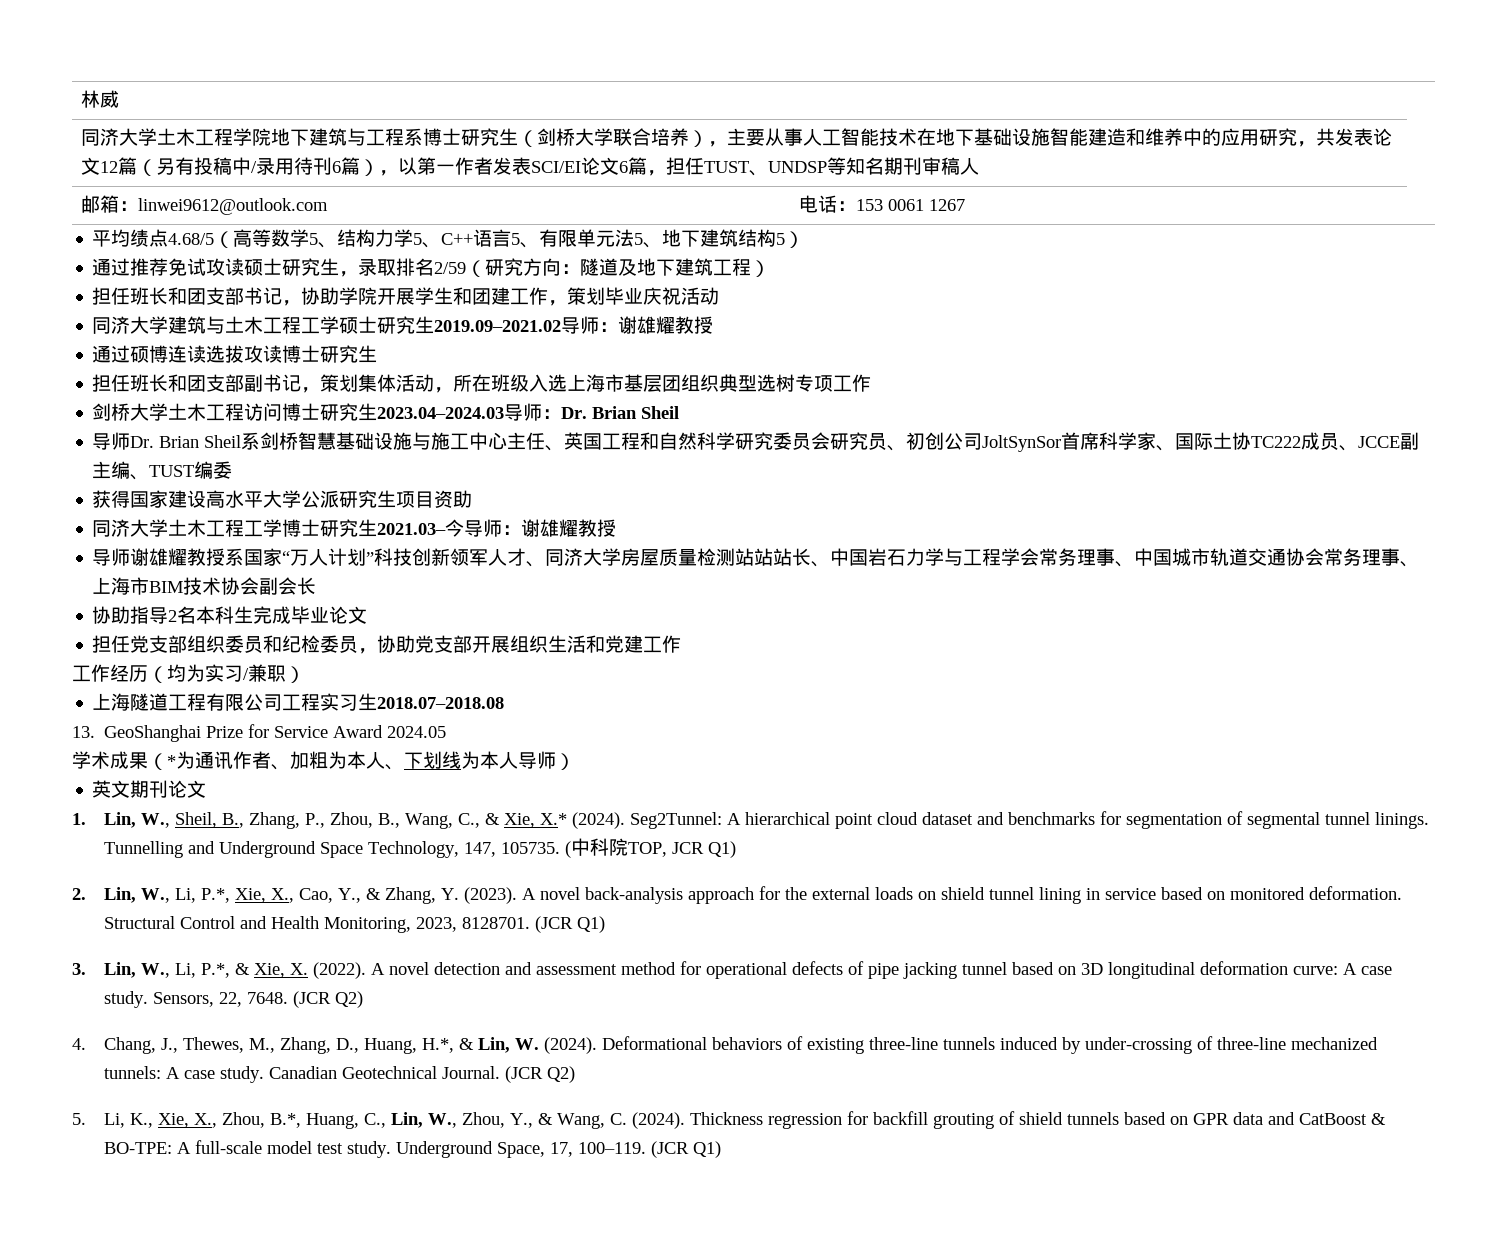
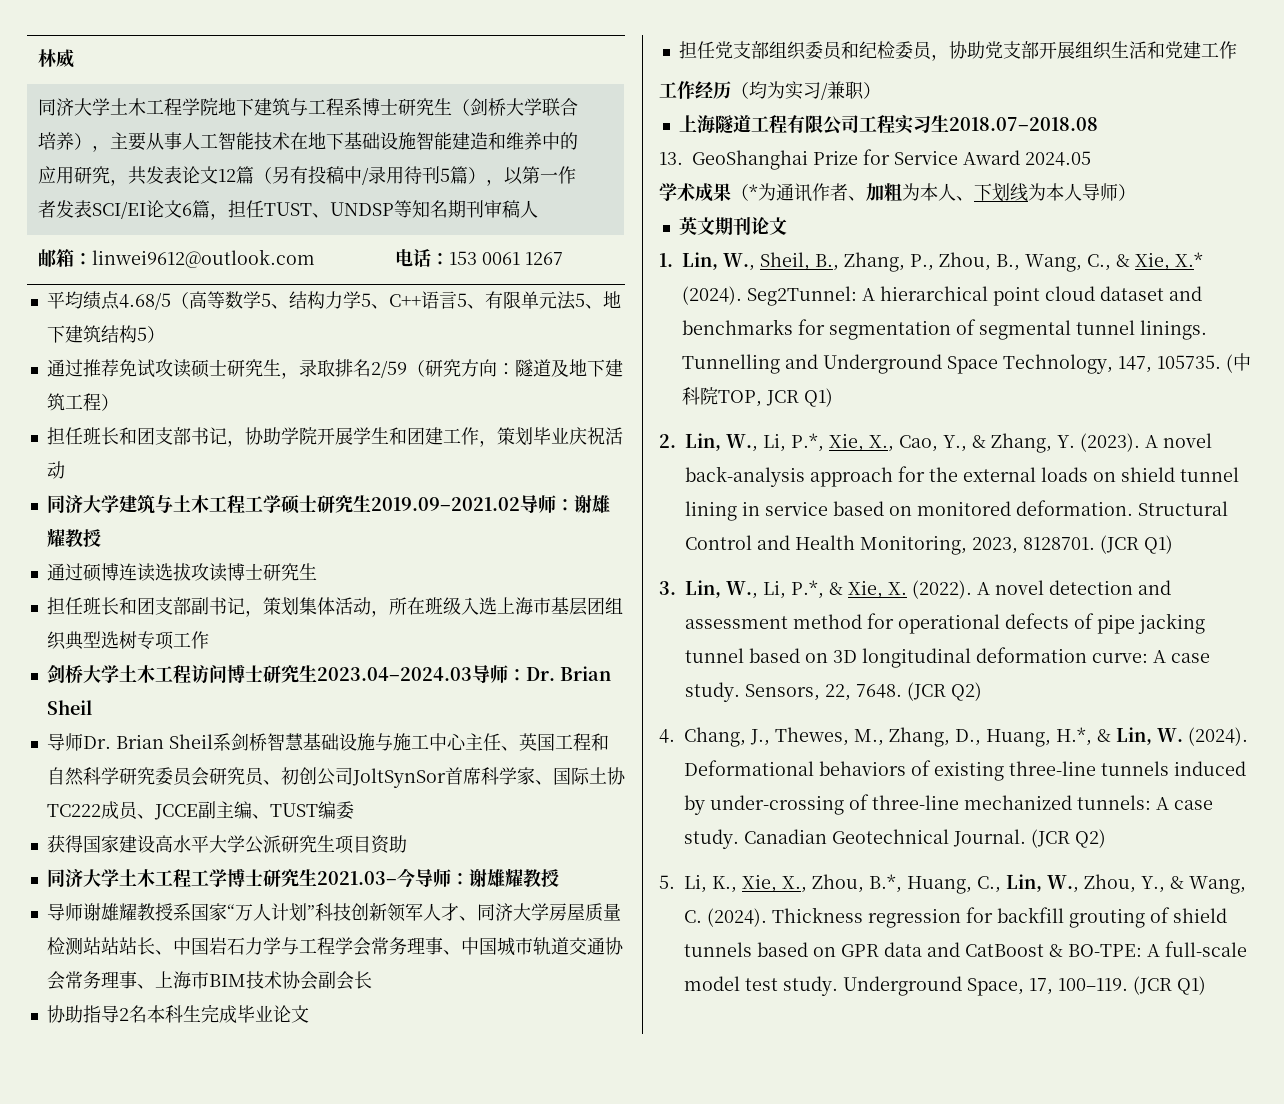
- 同济大学土木工程学院地下建筑与工程系博士研究生（剑桥大学联合培养），主要从事人工智能技术在地下基础设施智能建造和维养中的应用研究，共发表论文12篇（另有投稿中/录用待刊6篇），以第一作者发表SCI/EI论文6篇，担任TUST、UNDSP等知名期刊审稿人
+ 同济大学土木工程学院地下建筑与工程系博士研究生（剑桥大学联合培养），主要从事人工智能技术在地下基础设施智能建造和维养中的应用研究，共发表论文12篇（另有投稿中/录用待刊5篇），以第一作者发表SCI/EI论文6篇，担任TUST、UNDSP等知名期刊审稿人

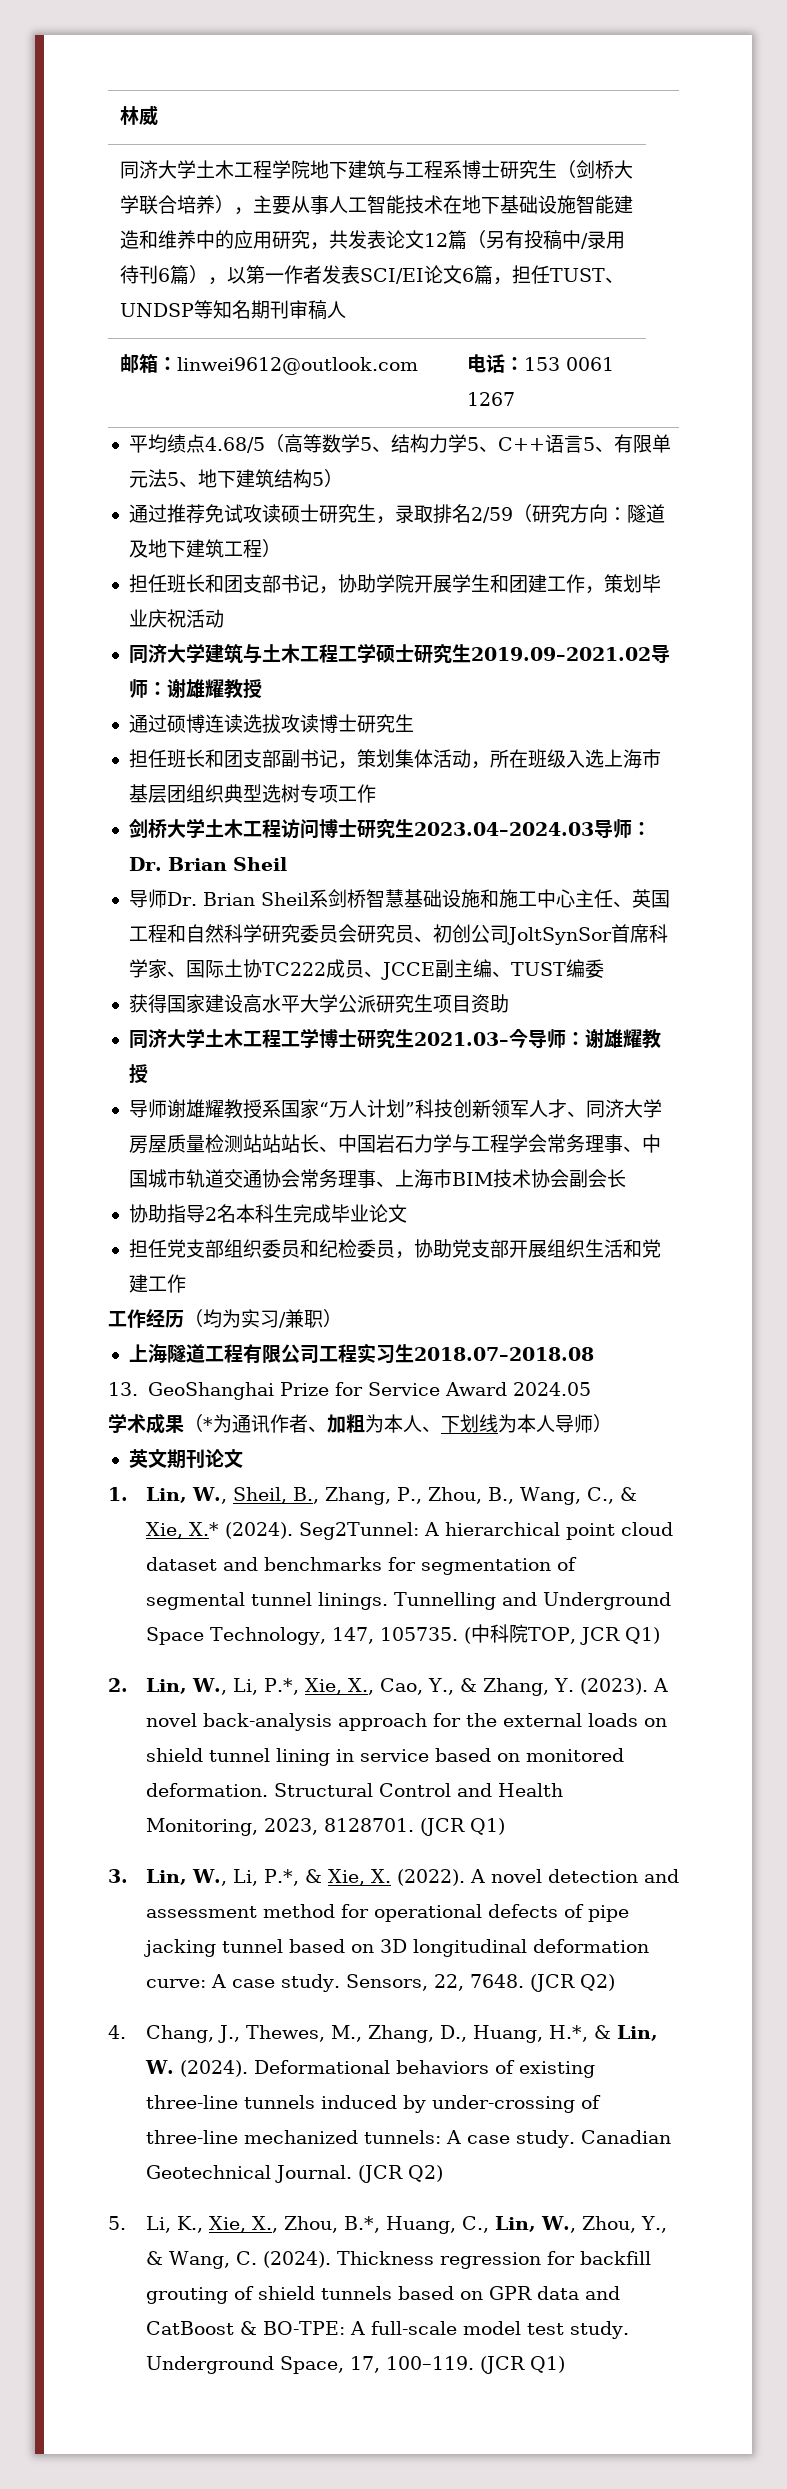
- 同济大学土木工程学院地下建筑与工程系博士研究生（剑桥大学联合培养），主要从事人工智能技术在地下基础设施智能建造和维养中的应用研究，共发表论文12篇（另有投稿中/录用待刊5篇），以第一作者发表SCI/EI论文6篇，担任TUST、UNDSP等知名期刊审稿人
+ 同济大学土木工程学院地下建筑与工程系博士研究生（剑桥大学联合培养），主要从事人工智能技术在地下基础设施智能建造和维养中的应用研究，共发表论文12篇（另有投稿中/录用待刊6篇），以第一作者发表SCI/EI论文6篇，担任TUST、UNDSP等知名期刊审稿人
- 导师Dr. Brian Sheil系剑桥智慧基础设施与施工中心主任、英国工程和自然科学研究委员会研究员、初创公司JoltSynSor首席科学家、国际土协TC222成员、JCCE副主编、TUST编委
+ 导师Dr. Brian Sheil系剑桥智慧基础设施和施工中心主任、英国工程和自然科学研究委员会研究员、初创公司JoltSynSor首席科学家、国际土协TC222成员、JCCE副主编、TUST编委

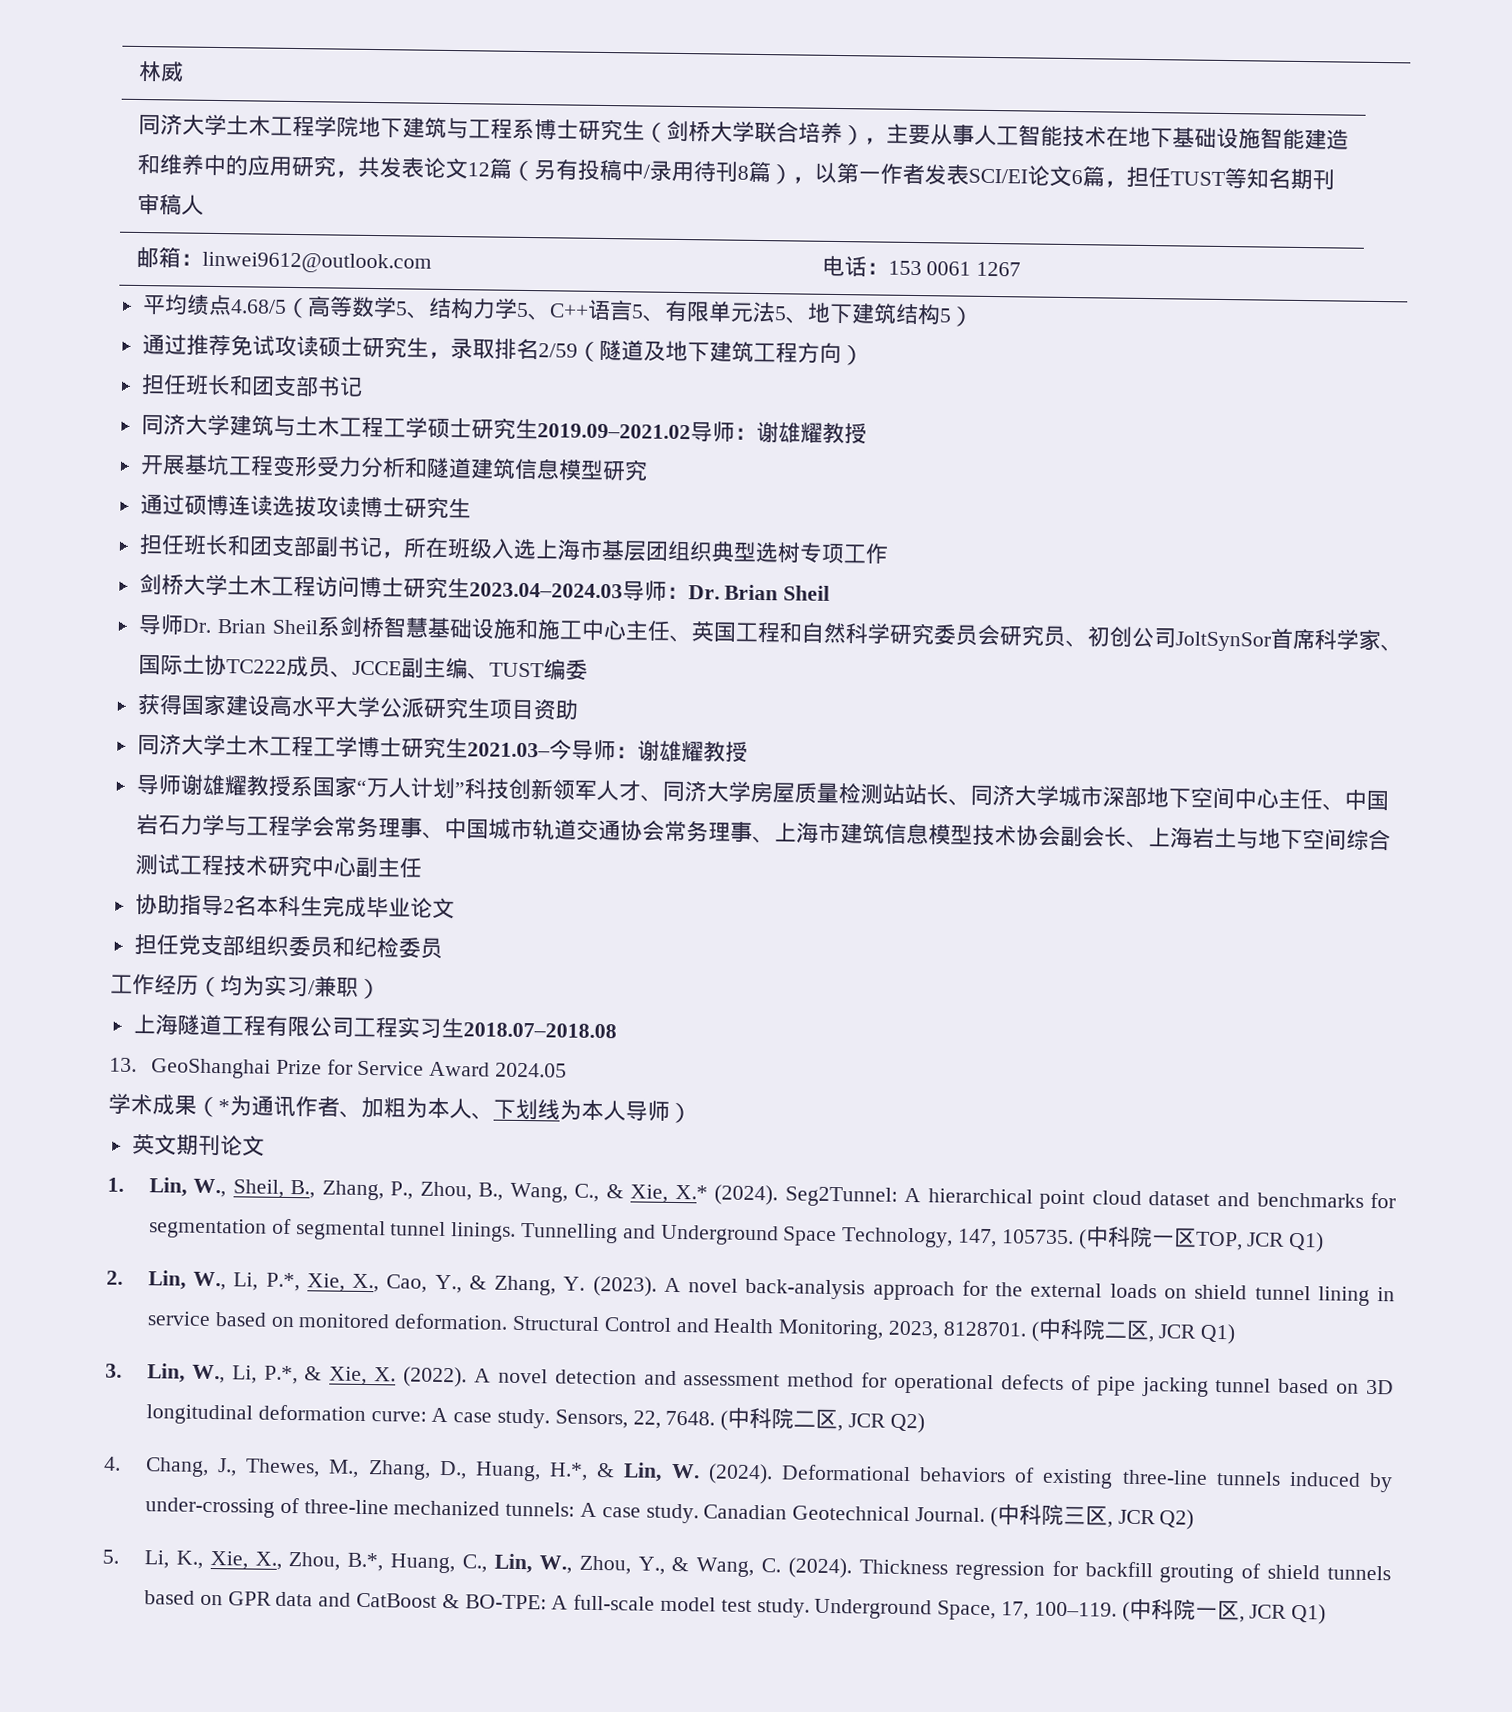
- 同济大学土木工程学院地下建筑与工程系博士研究生（剑桥大学联合培养），主要从事人工智能技术在地下基础设施智能建造和维养中的应用研究，共发表论文12篇（另有投稿中/录用待刊6篇），以第一作者发表SCI/EI论文6篇，担任TUST、UNDSP等知名期刊审稿人
+ 同济大学土木工程学院地下建筑与工程系博士研究生（剑桥大学联合培养），主要从事人工智能技术在地下基础设施智能建造和维养中的应用研究，共发表论文12篇（另有投稿中/录用待刊8篇），以第一作者发表SCI/EI论文6篇，担任TUST等知名期刊审稿人
- 通过推荐免试攻读硕士研究生，录取排名2/59（研究方向：隧道及地下建筑工程）
+ 通过推荐免试攻读硕士研究生，录取排名2/59（隧道及地下建筑工程方向）
- 担任班长和团支部书记，协助学院开展学生和团建工作，策划毕业庆祝活动
+ 担任班长和团支部书记
+ 开展基坑工程变形受力分析和隧道建筑信息模型研究
- 担任班长和团支部副书记，策划集体活动，所在班级入选上海市基层团组织典型选树专项工作
+ 担任班长和团支部副书记，所在班级入选上海市基层团组织典型选树专项工作
- 导师谢雄耀教授系国家“万人计划”科技创新领军人才、同济大学房屋质量检测站站站长、中国岩石力学与工程学会常务理事、中国城市轨道交通协会常务理事、上海市BIM技术协会副会长
+ 导师谢雄耀教授系国家“万人计划”科技创新领军人才、同济大学房屋质量检测站站长、同济大学城市深部地下空间中心主任、中国岩石力学与工程学会常务理事、中国城市轨道交通协会常务理事、上海市建筑信息模型技术协会副会长、上海岩土与地下空间综合测试工程技术研究中心副主任
- 担任党支部组织委员和纪检委员，协助党支部开展组织生活和党建工作
+ 担任党支部组织委员和纪检委员
- (中科院TOP, JCR Q1)
+ (中科院一区TOP, JCR Q1)
- Structural Control and Health Monitoring, 2023, 8128701. (JCR Q1)
+ Structural Control and Health Monitoring, 2023, 8128701. (中科院二区, JCR Q1)
- Sensors, 22, 7648. (JCR Q2)
+ Sensors, 22, 7648. (中科院二区, JCR Q2)
- Canadian Geotechnical Journal. (JCR Q2)
+ Canadian Geotechnical Journal. (中科院三区, JCR Q2)
- Underground Space, 17, 100–119. (JCR Q1)
+ Underground Space, 17, 100–119. (中科院一区, JCR Q1)

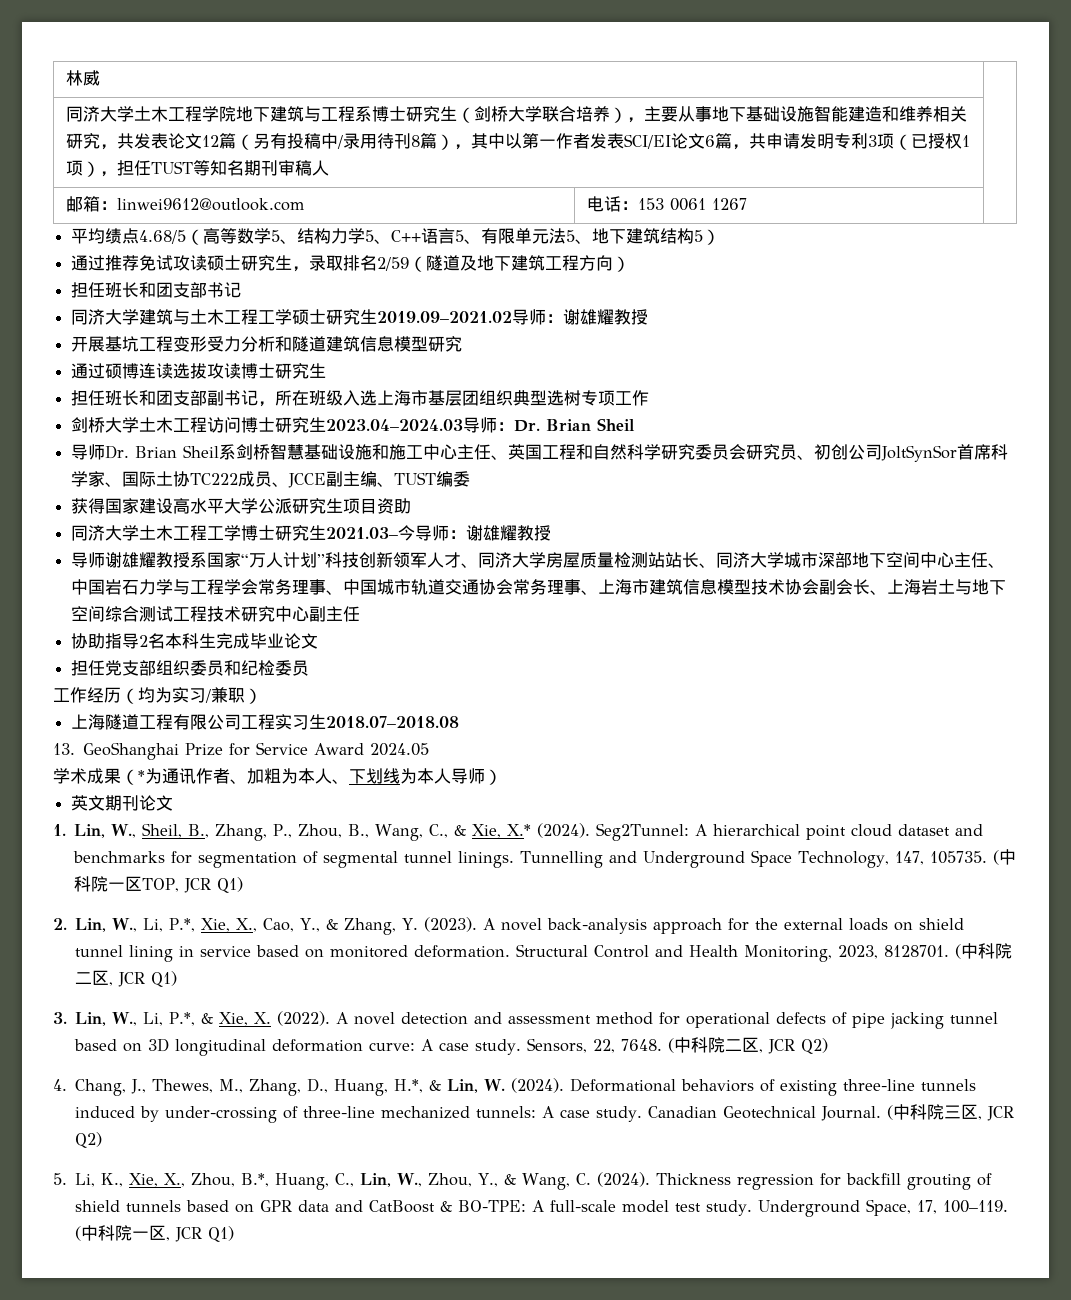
- 同济大学土木工程学院地下建筑与工程系博士研究生（剑桥大学联合培养），主要从事人工智能技术在地下基础设施智能建造和维养中的应用研究，共发表论文12篇（另有投稿中/录用待刊8篇），以第一作者发表SCI/EI论文6篇，担任TUST等知名期刊审稿人
+ 同济大学土木工程学院地下建筑与工程系博士研究生（剑桥大学联合培养），主要从事地下基础设施智能建造和维养相关研究，共发表论文12篇（另有投稿中/录用待刊8篇），其中以第一作者发表SCI/EI论文6篇，共申请发明专利3项（已授权1项），担任TUST等知名期刊审稿人

